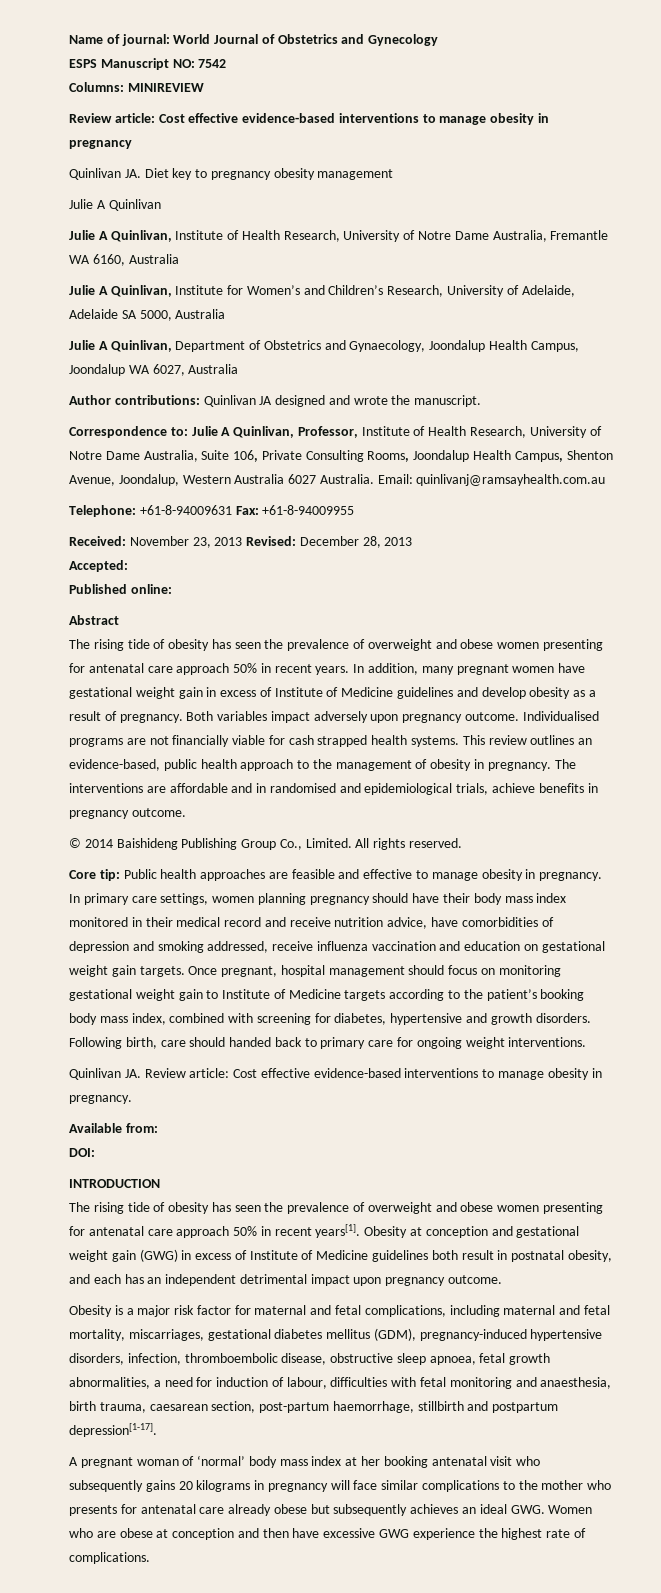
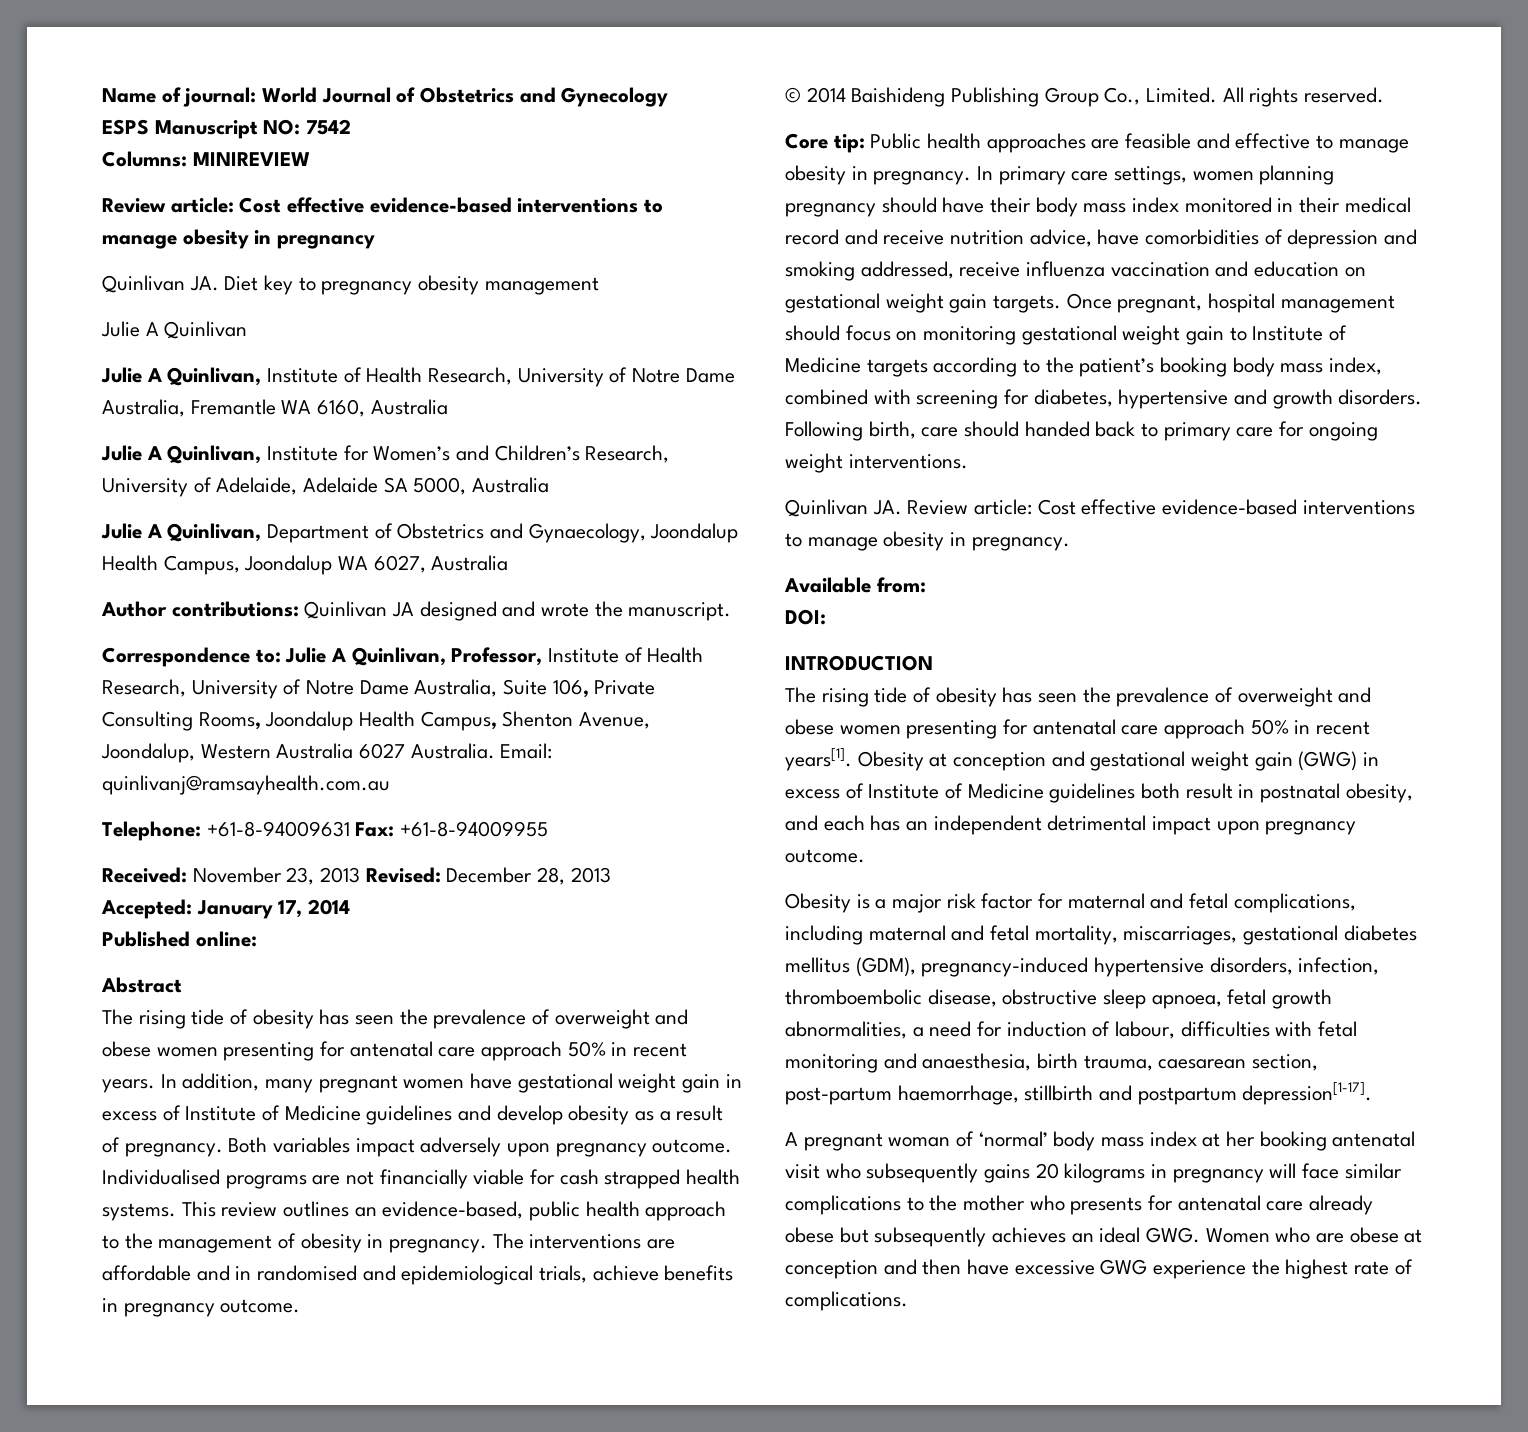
- Accepted:
+ Accepted: January 17, 2014

